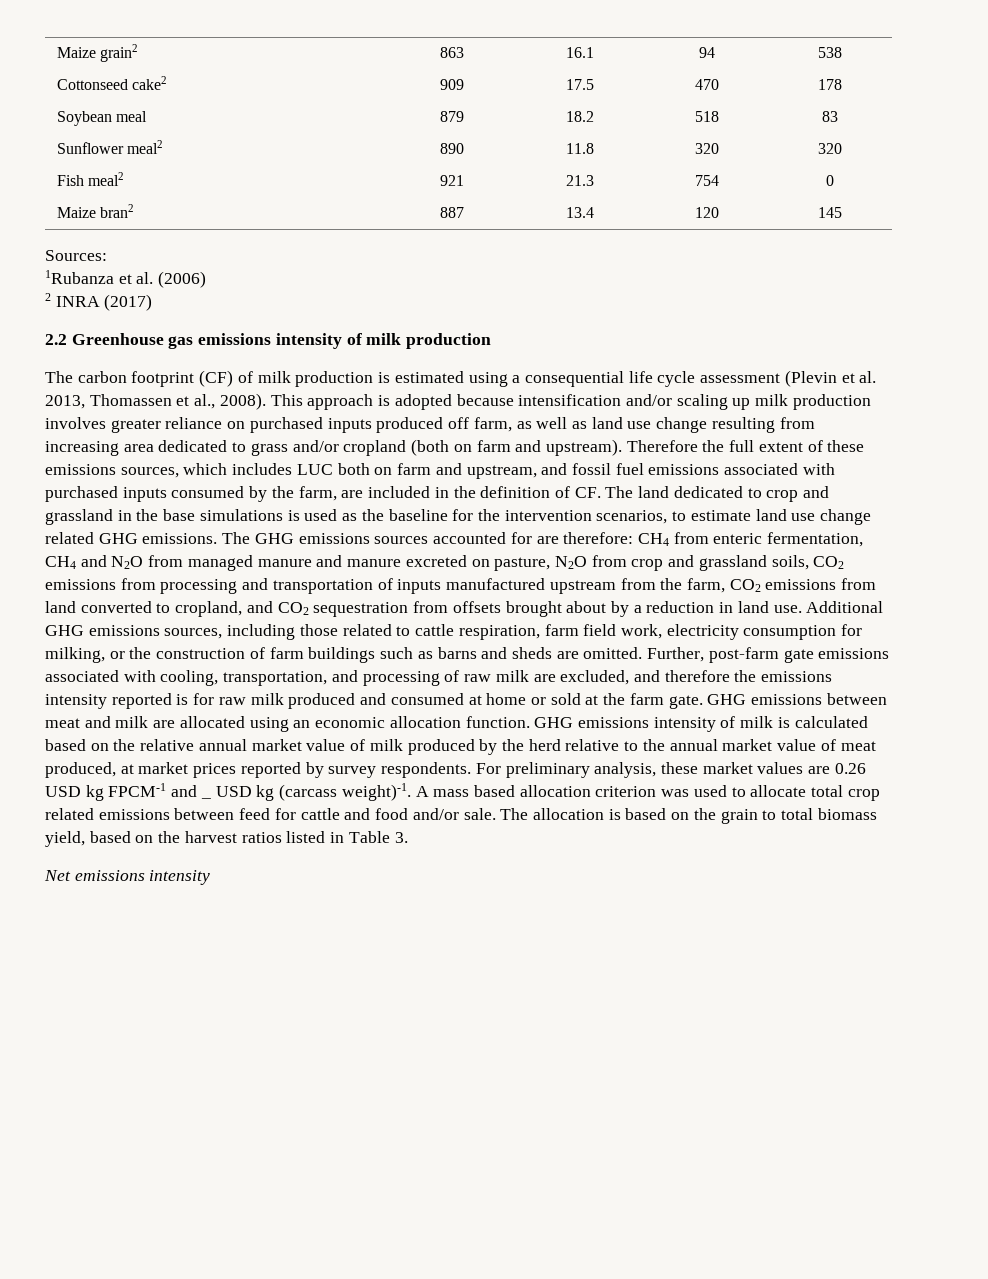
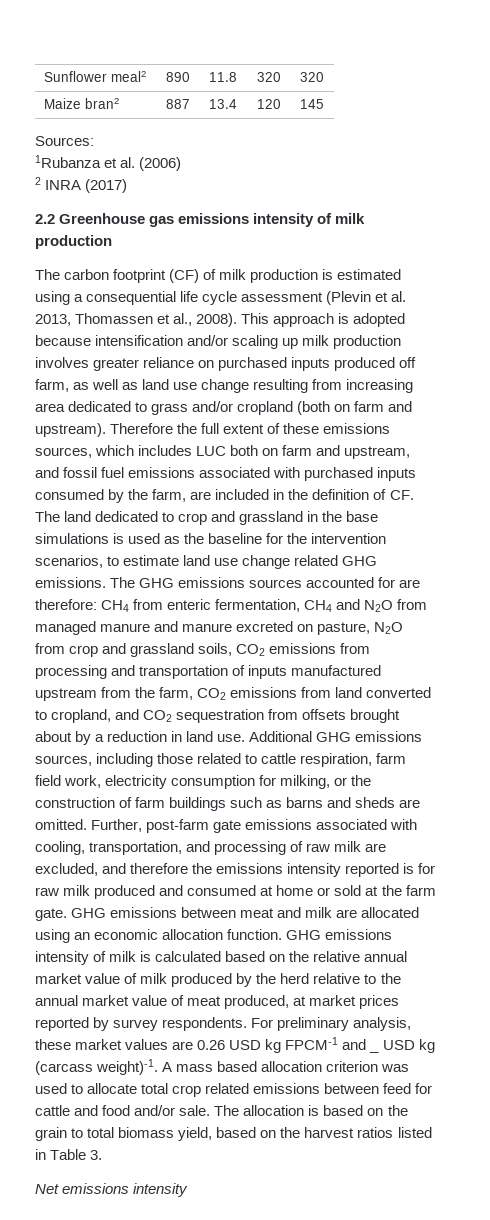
- Maize grain2 | 863 | 16.1 | 94 | 538
- Cottonseed cake2 | 909 | 17.5 | 470 | 178
- Soybean meal | 879 | 18.2 | 518 | 83
- Fish meal2 | 921 | 21.3 | 754 | 0

